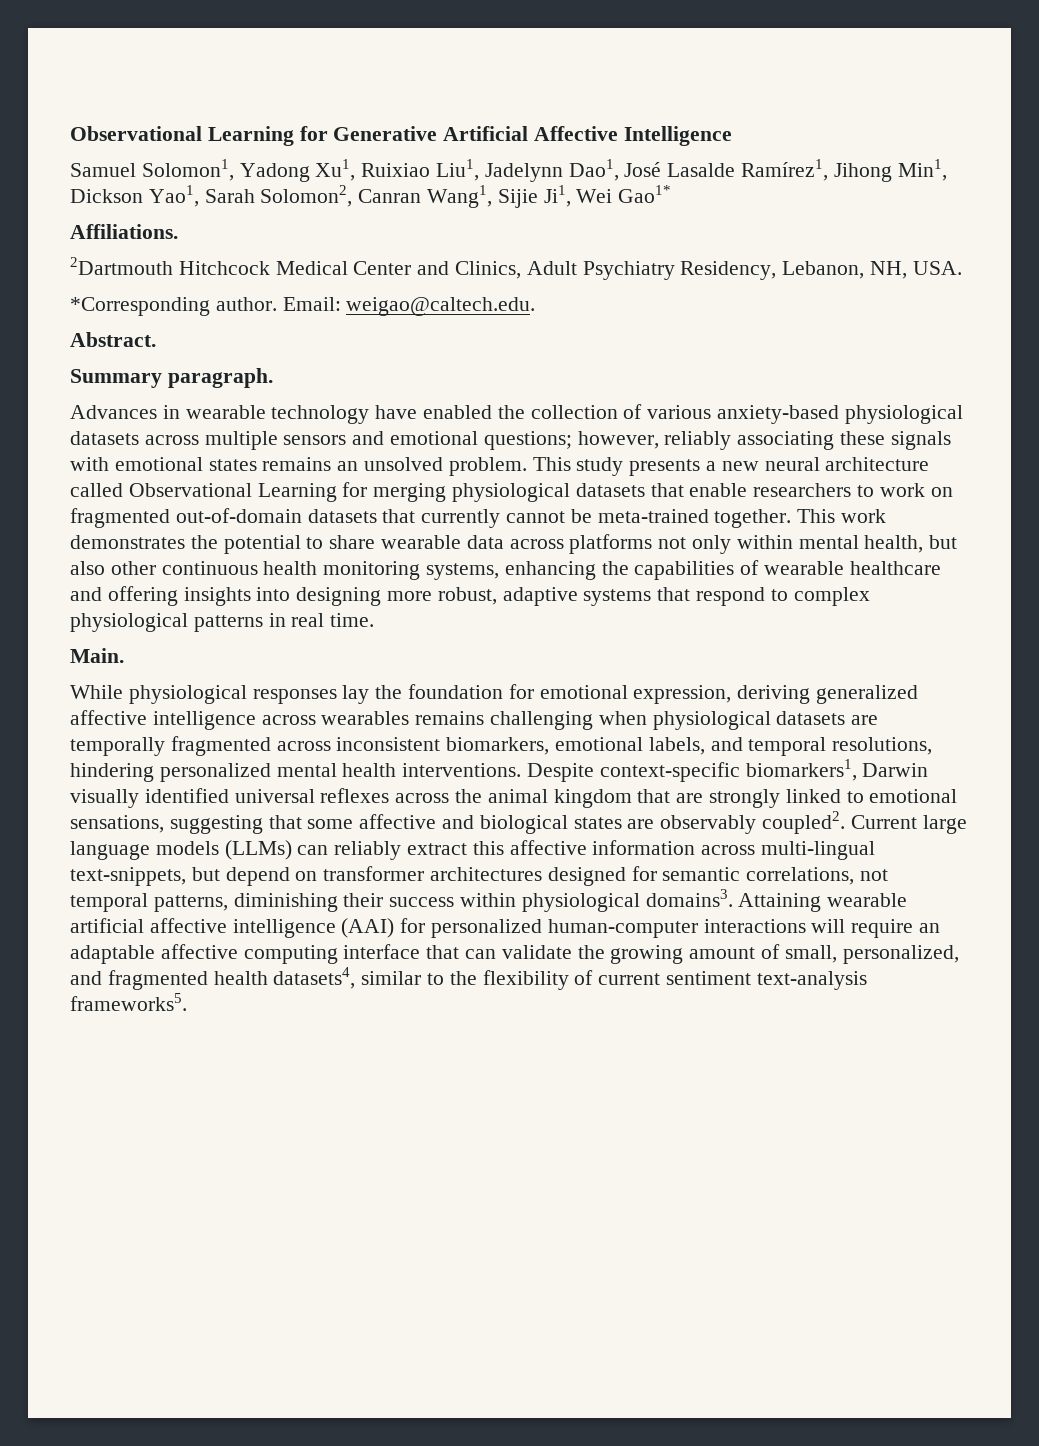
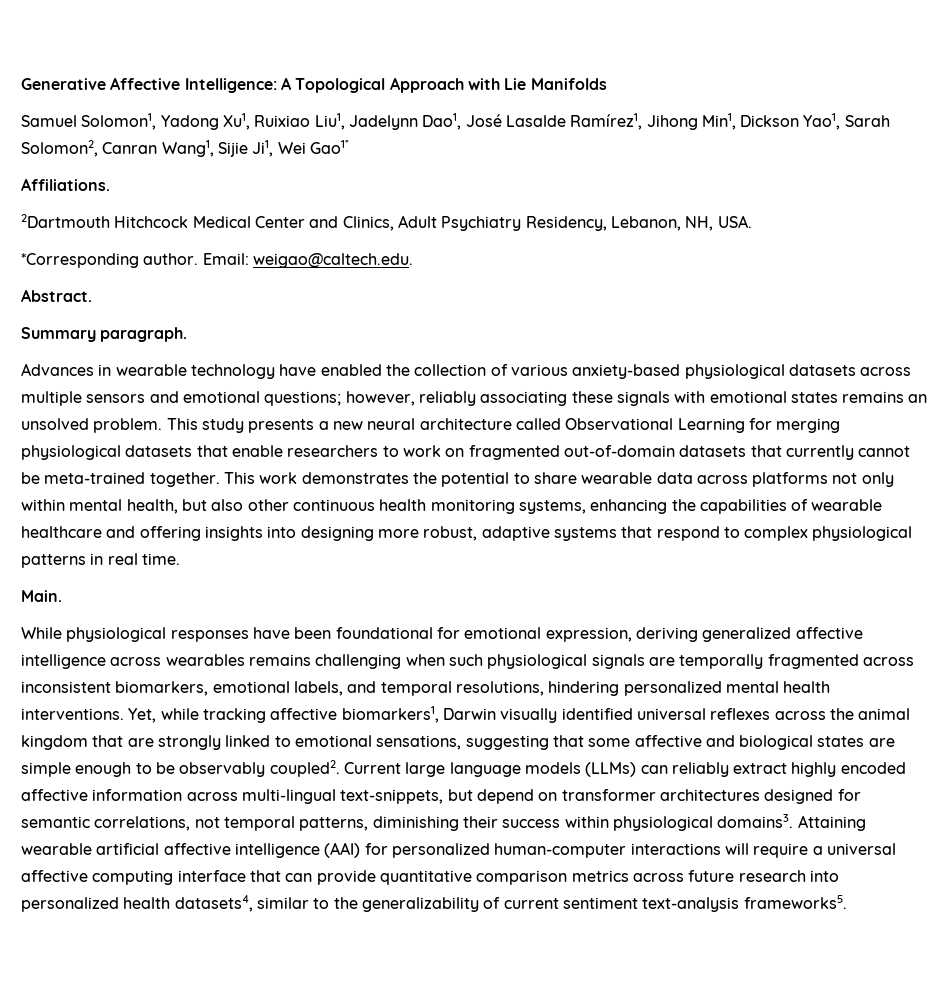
- Observational Learning for Generative Artificial Affective Intelligence
+ Generative Affective Intelligence: A Topological Approach with Lie Manifolds
- While physiological responses lay the foundation for emotional expression, deriving generalized affective intelligence across wearables remains challenging when physiological datasets are temporally fragmented across inconsistent biomarkers, emotional labels, and temporal resolutions, hindering personalized mental health interventions.
+ While physiological responses have been foundational for emotional expression, deriving generalized affective intelligence across wearables remains challenging when such physiological signals are temporally fragmented across inconsistent biomarkers, emotional labels, and temporal resolutions, hindering personalized mental health interventions.
- Despite context-specific biomarkers1, Darwin visually identified universal reflexes across the animal kingdom that are strongly linked to emotional sensations, suggesting that some affective and biological states are observably coupled2.
+ Yet, while tracking affective biomarkers1, Darwin visually identified universal reflexes across the animal kingdom that are strongly linked to emotional sensations, suggesting that some affective and biological states are simple enough to be observably coupled2.
- Current large language models (LLMs) can reliably extract this affective information across multi-lingual text-snippets, but depend on transformer architectures designed for semantic correlations, not temporal patterns, diminishing their success within physiological domains3.
+ Current large language models (LLMs) can reliably extract highly encoded affective information across multi-lingual text-snippets, but depend on transformer architectures designed for semantic correlations, not temporal patterns, diminishing their success within physiological domains3.
- Attaining wearable artificial affective intelligence (AAI) for personalized human-computer interactions will require an adaptable affective computing interface that can validate the growing amount of small, personalized, and fragmented health datasets4, similar to the flexibility of current sentiment text-analysis frameworks5.
+ Attaining wearable artificial affective intelligence (AAI) for personalized human-computer interactions will require a universal affective computing interface that can provide quantitative comparison metrics across future research into personalized health datasets4, similar to the generalizability of current sentiment text-analysis frameworks5.

